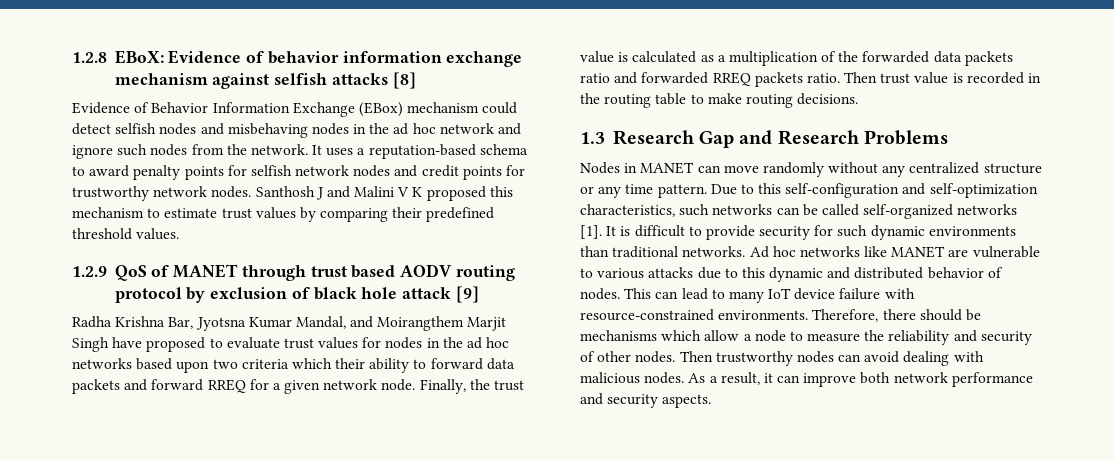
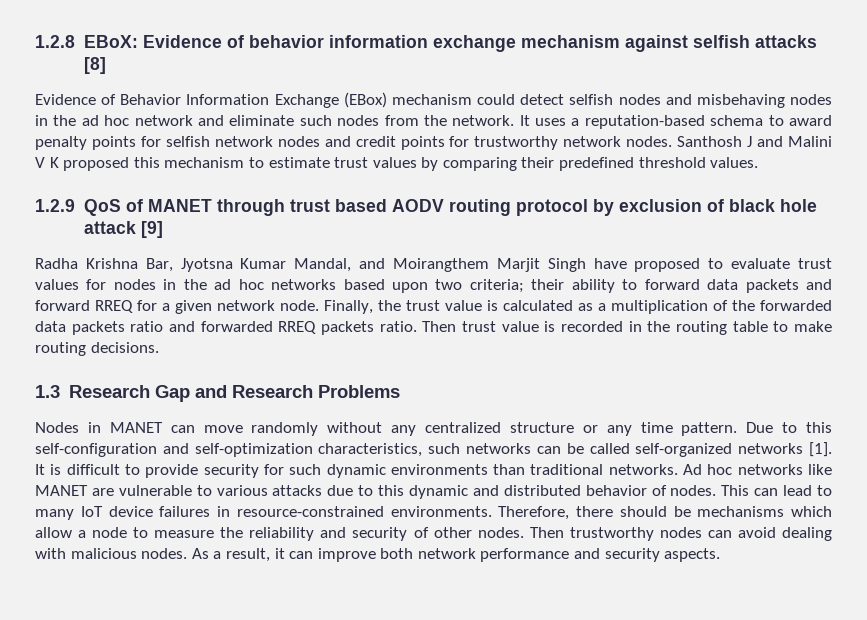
- Evidence of Behavior Information Exchange (EBox) mechanism could detect selfish nodes and misbehaving nodes in the ad hoc network and ignore such nodes from the network.
+ Evidence of Behavior Information Exchange (EBox) mechanism could detect selfish nodes and misbehaving nodes in the ad hoc network and eliminate such nodes from the network.
- Radha Krishna Bar, Jyotsna Kumar Mandal, and Moirangthem Marjit Singh have proposed to evaluate trust values for nodes in the ad hoc networks based upon two criteria which their ability to forward data packets and forward RREQ for a given network node.
+ Radha Krishna Bar, Jyotsna Kumar Mandal, and Moirangthem Marjit Singh have proposed to evaluate trust values for nodes in the ad hoc networks based upon two criteria; their ability to forward data packets and forward RREQ for a given network node.
- This can lead to many IoT device failure with resource-constrained environments.
+ This can lead to many IoT device failures in resource-constrained environments.

